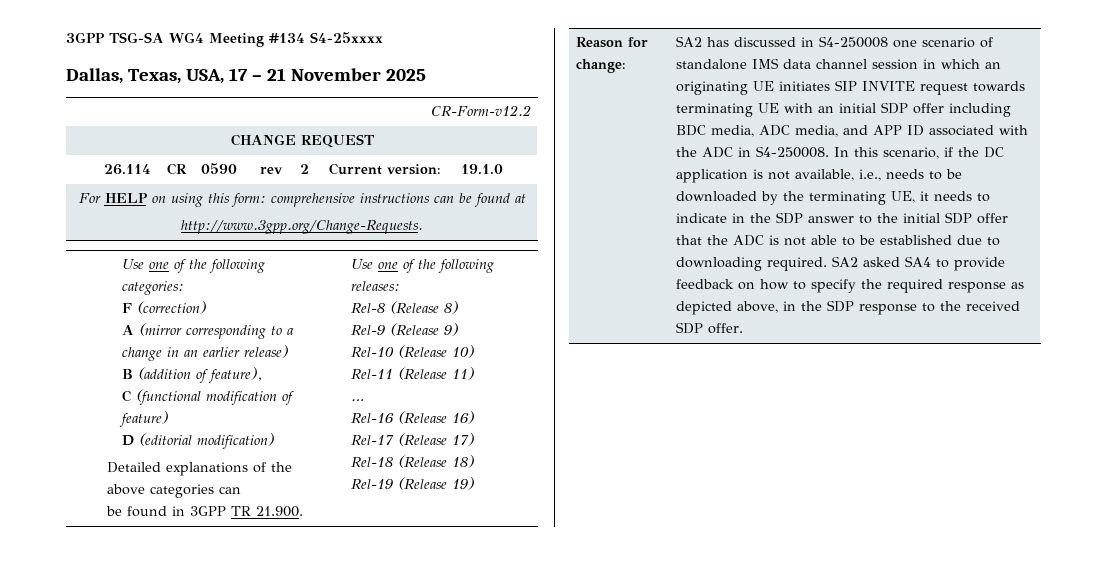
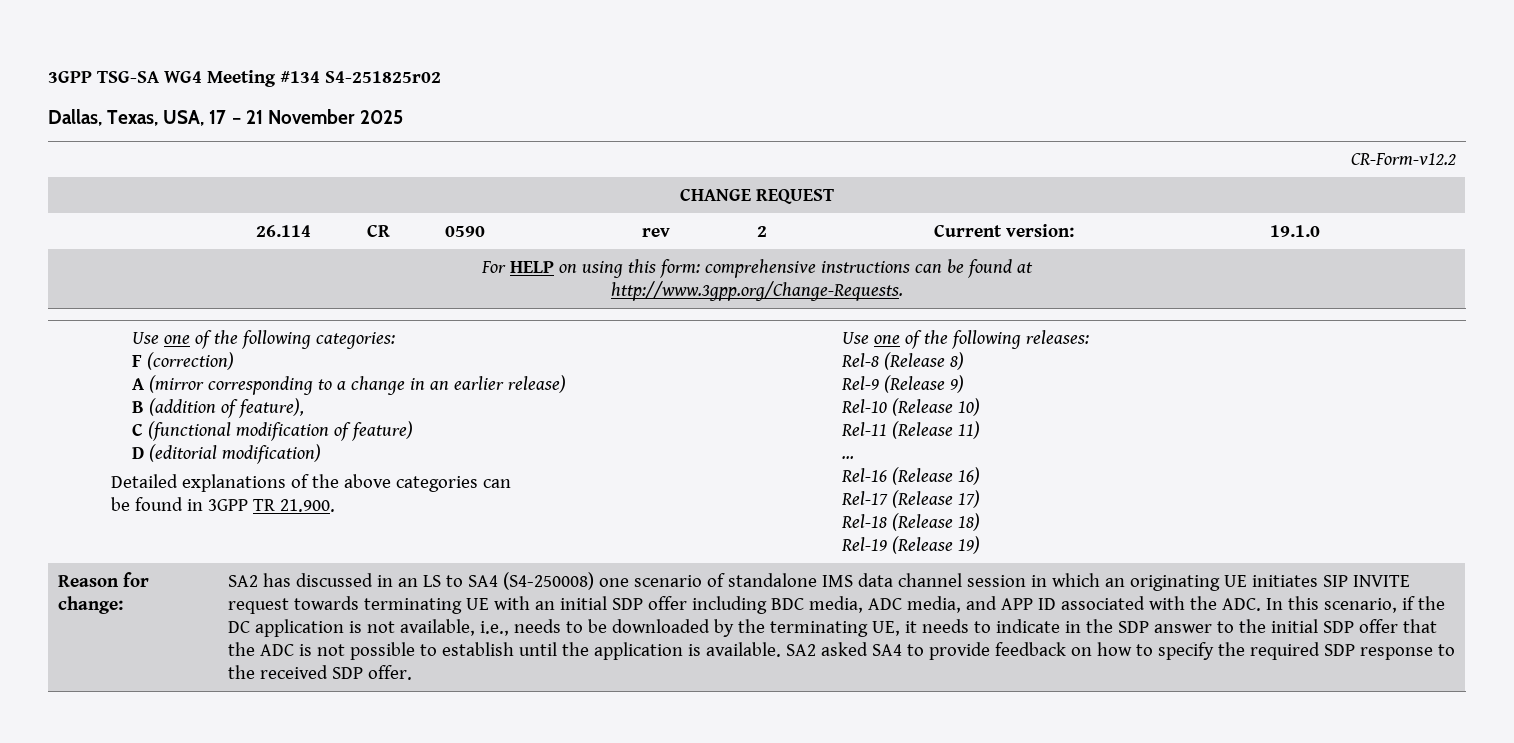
- 3GPP TSG-SA WG4 Meeting #134 S4-25xxxx
+ 3GPP TSG-SA WG4 Meeting #134 S4-251825r02
- SA2 has discussed in S4-250008 one scenario of standalone IMS data channel session in which an originating UE initiates SIP INVITE request towards terminating UE with an initial SDP offer including BDC media, ADC media, and APP ID associated with the ADC in S4-250008. In this scenario, if the DC application is not available, i.e., needs to be downloaded by the terminating UE, it needs to indicate in the SDP answer to the initial SDP offer that the ADC is not able to be established due to downloading required.
+ SA2 has discussed in an LS to SA4 (S4-250008) one scenario of standalone IMS data channel session in which an originating UE initiates SIP INVITE request towards terminating UE with an initial SDP offer including BDC media, ADC media, and APP ID associated with the ADC. In this scenario, if the DC application is not available, i.e., needs to be downloaded by the terminating UE, it needs to indicate in the SDP answer to the initial SDP offer that the ADC is not possible to establish until the application is available.
- SA2 asked SA4 to provide feedback on how to specify the required response as depicted above, in the SDP response to the received SDP offer.
+ SA2 asked SA4 to provide feedback on how to specify the required SDP response to the received SDP offer.

